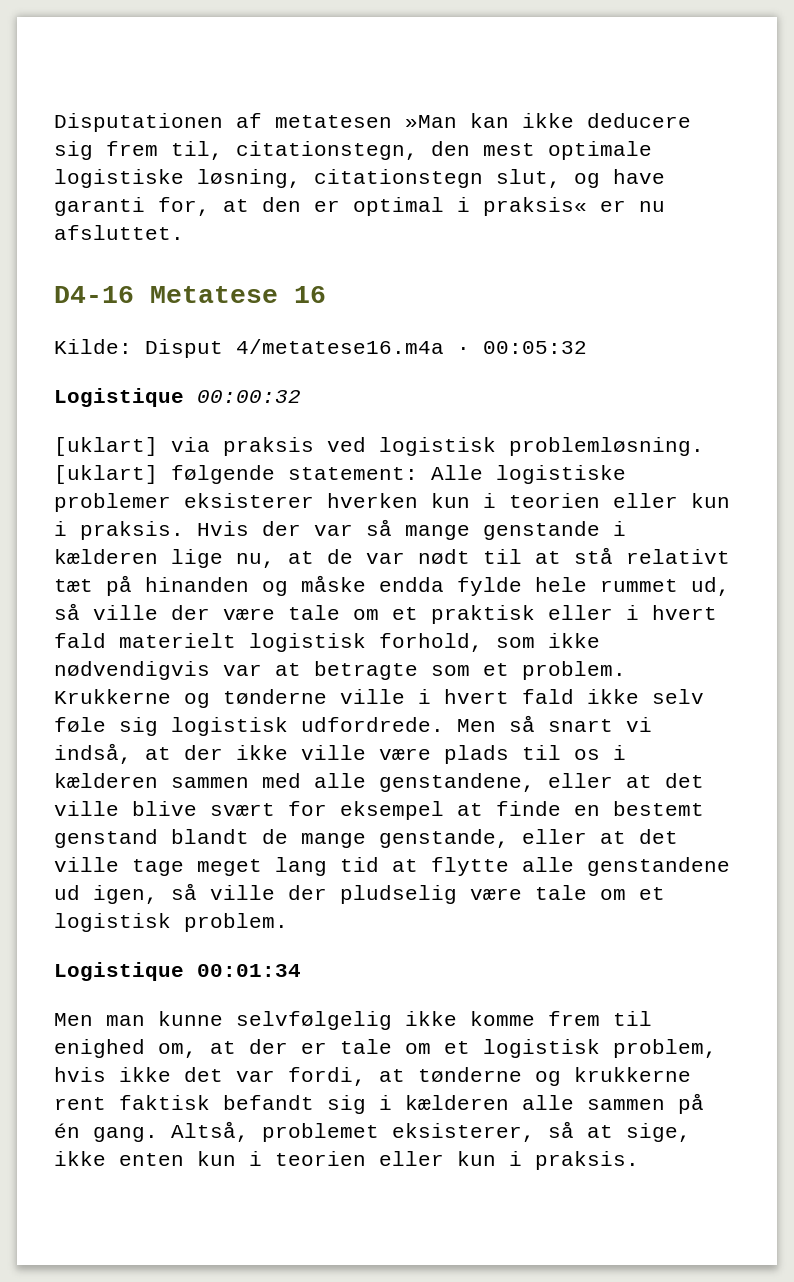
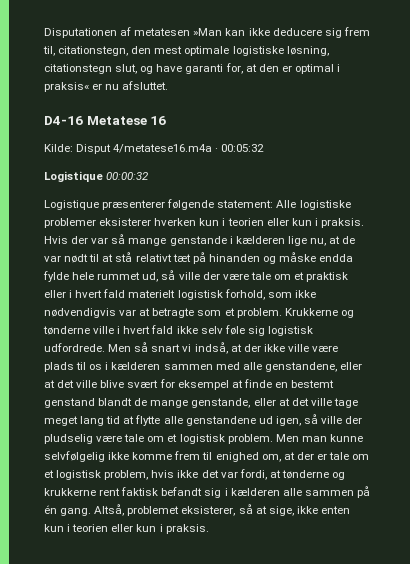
- [uklart] via praksis ved logistisk problemløsning. [uklart] følgende statement: Alle logistiske problemer eksisterer hverken kun i teorien eller kun i praksis.
+ Logistique præsenterer følgende statement: Alle logistiske problemer eksisterer hverken kun i teorien eller kun i praksis.
- Men så snart vi indså, at der ikke ville være plads til os i kælderen sammen med alle genstandene, eller at det ville blive svært for eksempel at finde en bestemt genstand blandt de mange genstande, eller at det ville tage meget lang tid at flytte alle genstandene ud igen, så ville der pludselig være tale om et logistisk problem.
- Logistique 00:01:34
- Men man kunne selvfølgelig ikke komme frem til enighed om, at der er tale om et logistisk problem, hvis ikke det var fordi, at tønderne og krukkerne rent faktisk befandt sig i kælderen alle sammen på én gang.
+ Men så snart vi indså, at der ikke ville være plads til os i kælderen sammen med alle genstandene, eller at det ville blive svært for eksempel at finde en bestemt genstand blandt de mange genstande, eller at det ville tage meget lang tid at flytte alle genstandene ud igen, så ville der pludselig være tale om et logistisk problem. Men man kunne selvfølgelig ikke komme frem til enighed om, at der er tale om et logistisk problem, hvis ikke det var fordi, at tønderne og krukkerne rent faktisk befandt sig i kælderen alle sammen på én gang.

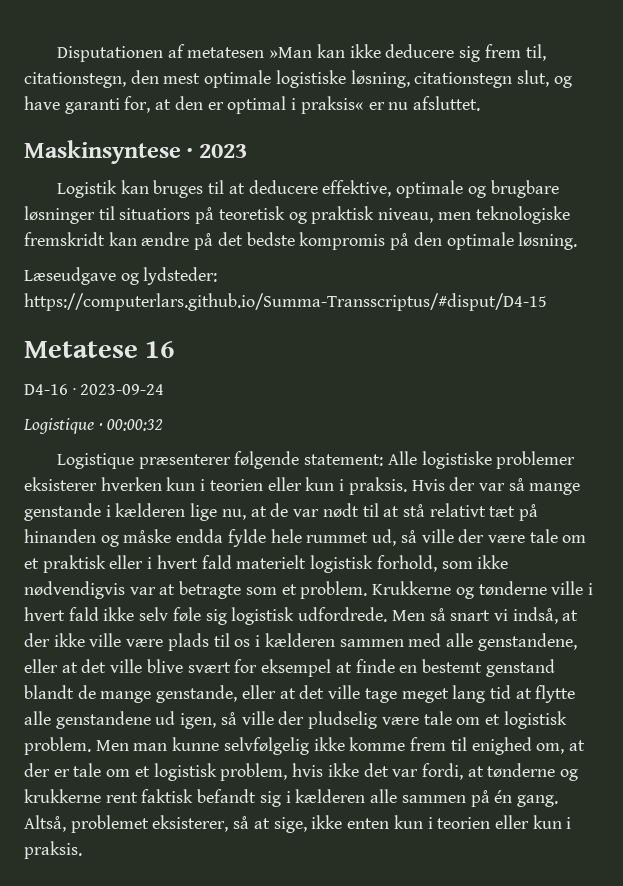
- D4-16 Metatese 16
- Kilde: Disput 4/metatese16.m4a · 00:05:32
- Logistique 00:00:32
+ Maskinsyntese · 2023
+ Logistik kan bruges til at deducere effektive, optimale og brugbare løsninger til situatiors på teoretisk og praktisk niveau, men teknologiske fremskridt kan ændre på det bedste kompromis på den optimale løsning.
+ Læseudgave og lydsteder: https://computerlars.github.io/Summa-Transscriptus/#disput/D4-15
+ Metatese 16
+ D4-16 · 2023-09-24
+ Logistique · 00:00:32

